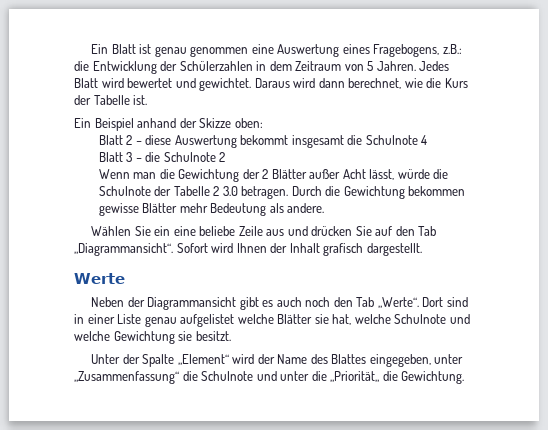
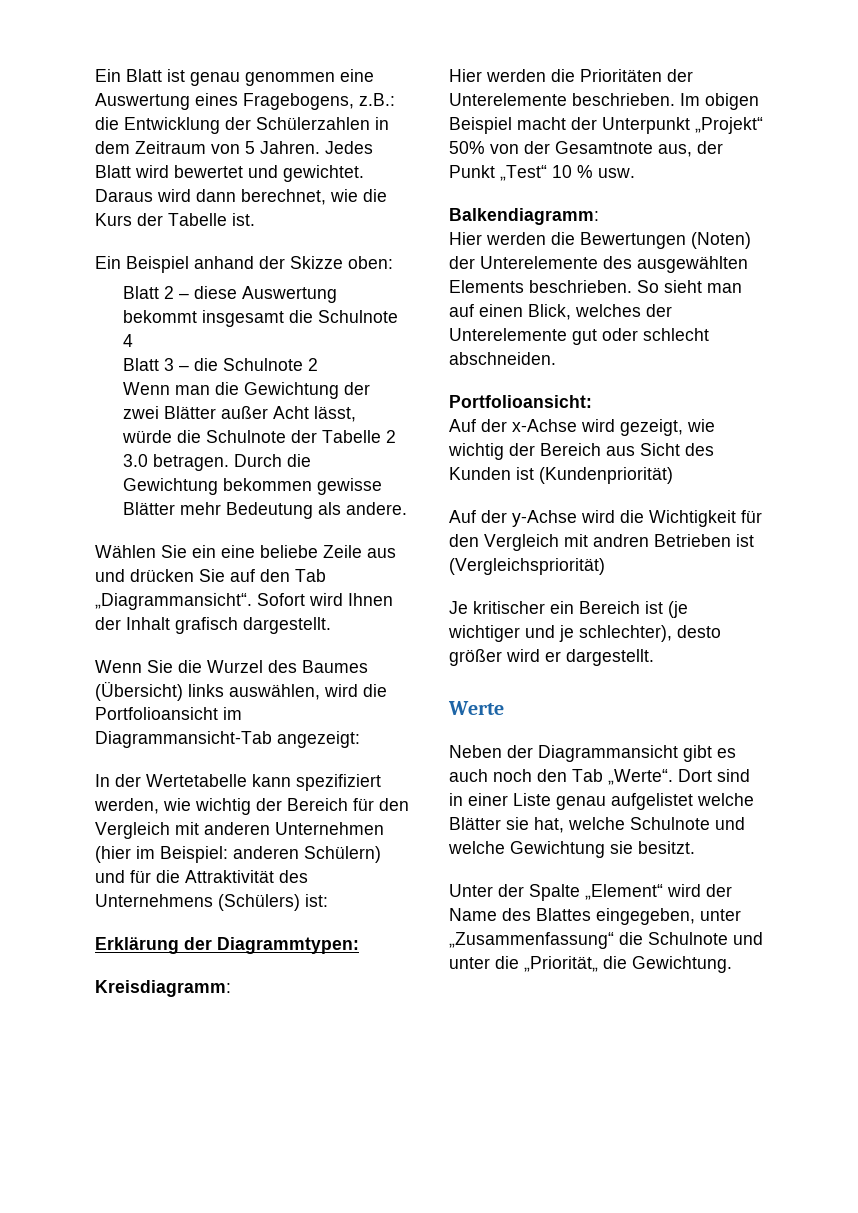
- Wenn man die Gewichtung der 2 Blätter außer Acht lässt, würde die Schulnote der Tabelle 2 3.0 betragen.
+ Wenn man die Gewichtung der zwei Blätter außer Acht lässt, würde die Schulnote der Tabelle 2 3.0 betragen.
+ Wenn Sie die Wurzel des Baumes (Übersicht) links auswählen, wird die Portfolioansicht im Diagrammansicht-Tab angezeigt:
+ In der Wertetabelle kann spezifiziert werden, wie wichtig der Bereich für den Vergleich mit anderen Unternehmen (hier im Beispiel: anderen Schülern) und für die Attraktivität des Unternehmens (Schülers) ist:
+ Erklärung der Diagrammtypen:
+ Kreisdiagramm:
+ Hier werden die Prioritäten der Unterelemente beschrieben. Im obigen Beispiel macht der Unterpunkt „Projekt“ 50% von der Gesamtnote aus, der Punkt „Test“ 10 % usw.
+ Balkendiagramm:
+ Hier werden die Bewertungen (Noten) der Unterelemente des ausgewählten Elements beschrieben. So sieht man auf einen Blick, welches der Unterelemente gut oder schlecht abschneiden.
+ Portfolioansicht:
+ Auf der x-Achse wird gezeigt, wie wichtig der Bereich aus Sicht des Kunden ist (Kundenpriorität)
+ Auf der y-Achse wird die Wichtigkeit für den Vergleich mit andren Betrieben ist (Vergleichspriorität)
+ Je kritischer ein Bereich ist (je wichtiger und je schlechter), desto größer wird er dargestellt.

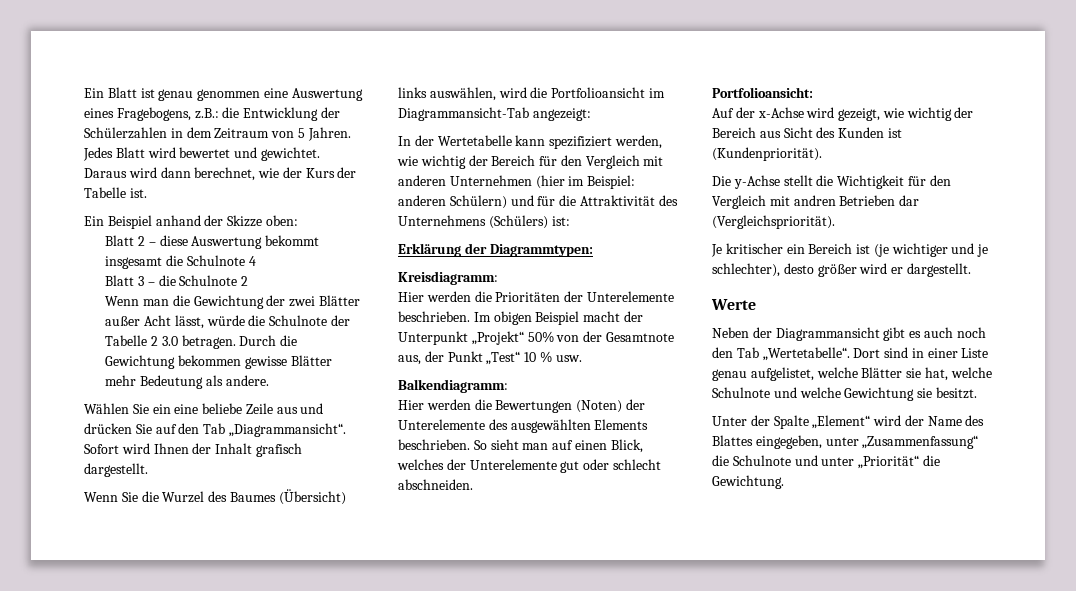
- Daraus wird dann berechnet, wie die Kurs der Tabelle ist.
+ Daraus wird dann berechnet, wie der Kurs der Tabelle ist.
- Auf der x-Achse wird gezeigt, wie wichtig der Bereich aus Sicht des Kunden ist (Kundenpriorität)
- Auf der y-Achse wird die Wichtigkeit für den Vergleich mit andren Betrieben ist (Vergleichspriorität)
+ Auf der x-Achse wird gezeigt, wie wichtig der Bereich aus Sicht des Kunden ist (Kundenpriorität).
+ Die y-Achse stellt die Wichtigkeit für den Vergleich mit andren Betrieben dar (Vergleichspriorität).
- Neben der Diagrammansicht gibt es auch noch den Tab „Werte“.
+ Neben der Diagrammansicht gibt es auch noch den Tab „Wertetabelle“.
- Dort sind in einer Liste genau aufgelistet welche Blätter sie hat, welche Schulnote und welche Gewichtung sie besitzt.
+ Dort sind in einer Liste genau aufgelistet, welche Blätter sie hat, welche Schulnote und welche Gewichtung sie besitzt.
- Unter der Spalte „Element“ wird der Name des Blattes eingegeben, unter „Zusammenfassung“ die Schulnote und unter die „Priorität„ die Gewichtung.
+ Unter der Spalte „Element“ wird der Name des Blattes eingegeben, unter „Zusammenfassung“ die Schulnote und unter „Priorität“ die Gewichtung.

